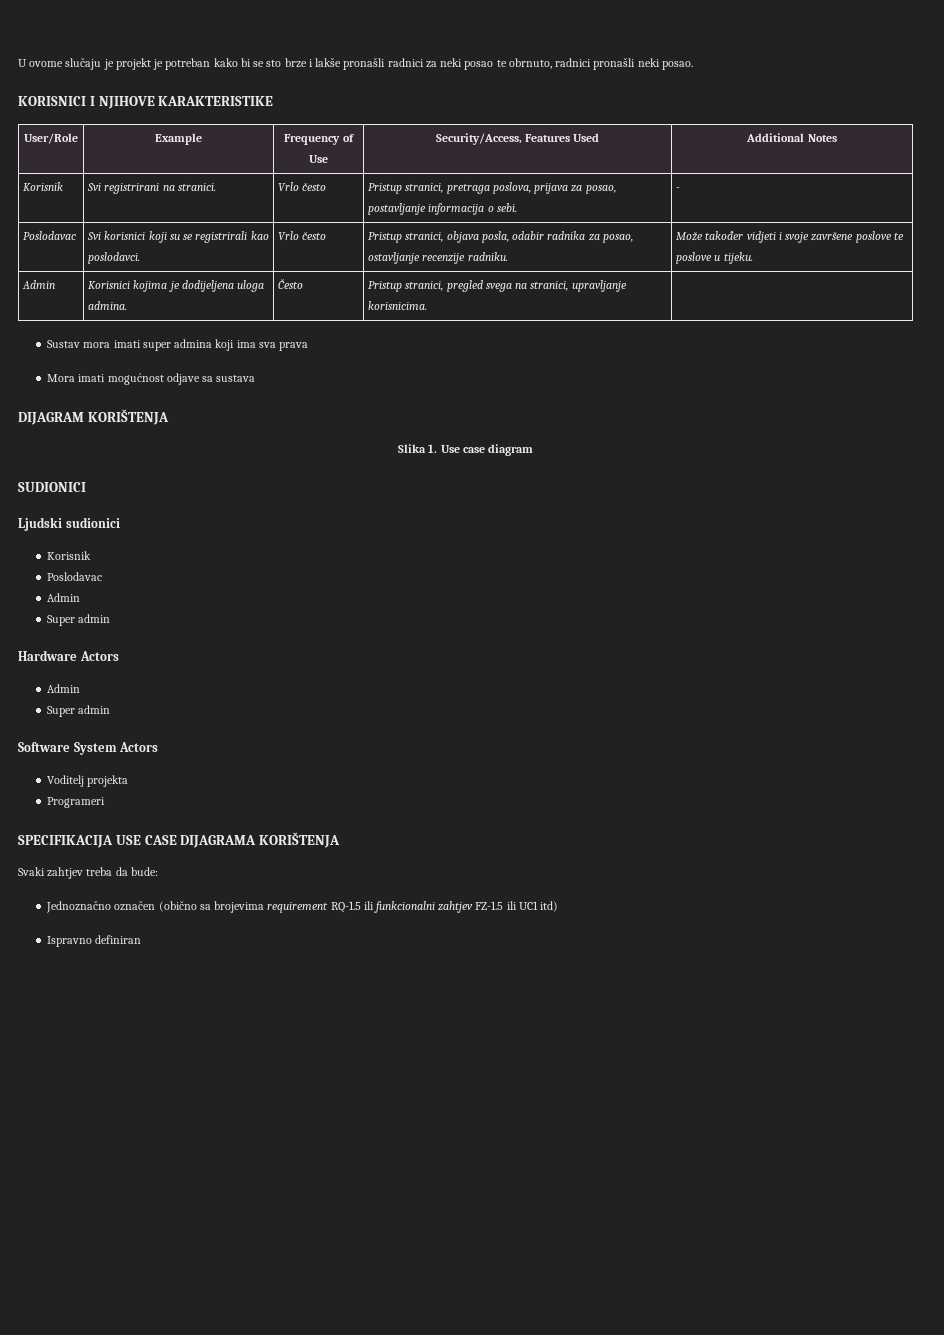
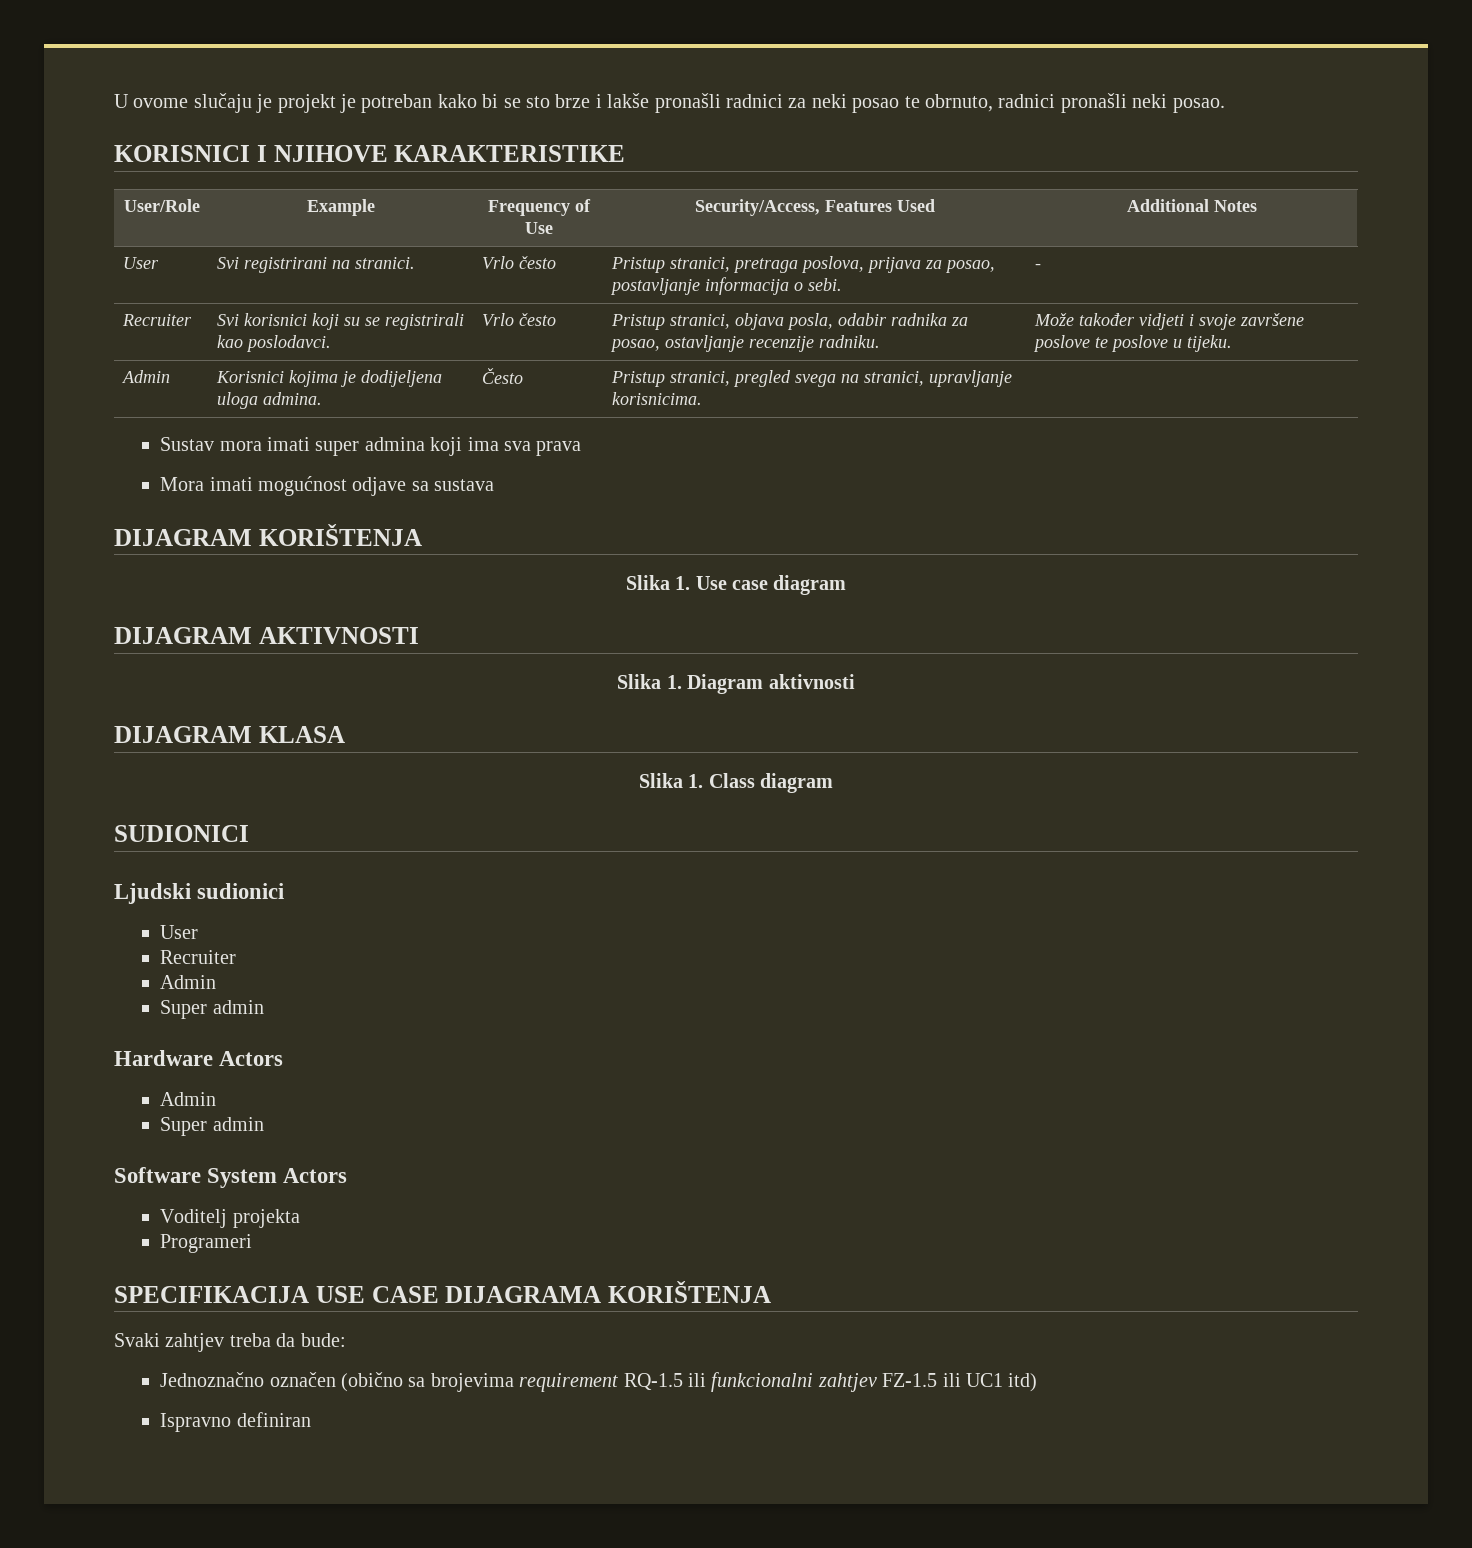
- Korisnik | Svi registrirani na stranici. | Vrlo često | Pristup stranici, pretraga poslova, prijava za posao, postavljanje informacija o sebi. | -
+ User | Svi registrirani na stranici. | Vrlo često | Pristup stranici, pretraga poslova, prijava za posao, postavljanje informacija o sebi. | -
- Poslodavac | Svi korisnici koji su se registrirali kao poslodavci. | Vrlo često | Pristup stranici, objava posla, odabir radnika za posao, ostavljanje recenzije radniku. | Može također vidjeti i svoje završene poslove te poslove u tijeku.
+ Recruiter | Svi korisnici koji su se registrirali kao poslodavci. | Vrlo često | Pristup stranici, objava posla, odabir radnika za posao, ostavljanje recenzije radniku. | Može također vidjeti i svoje završene poslove te poslove u tijeku.
+ DIJAGRAM AKTIVNOSTI
+ Slika 1. Diagram aktivnosti
+ DIJAGRAM KLASA
+ Slika 1. Class diagram
  Ljudski sudionici
- Korisnik
- Poslodavac
+ User
+ Recruiter

